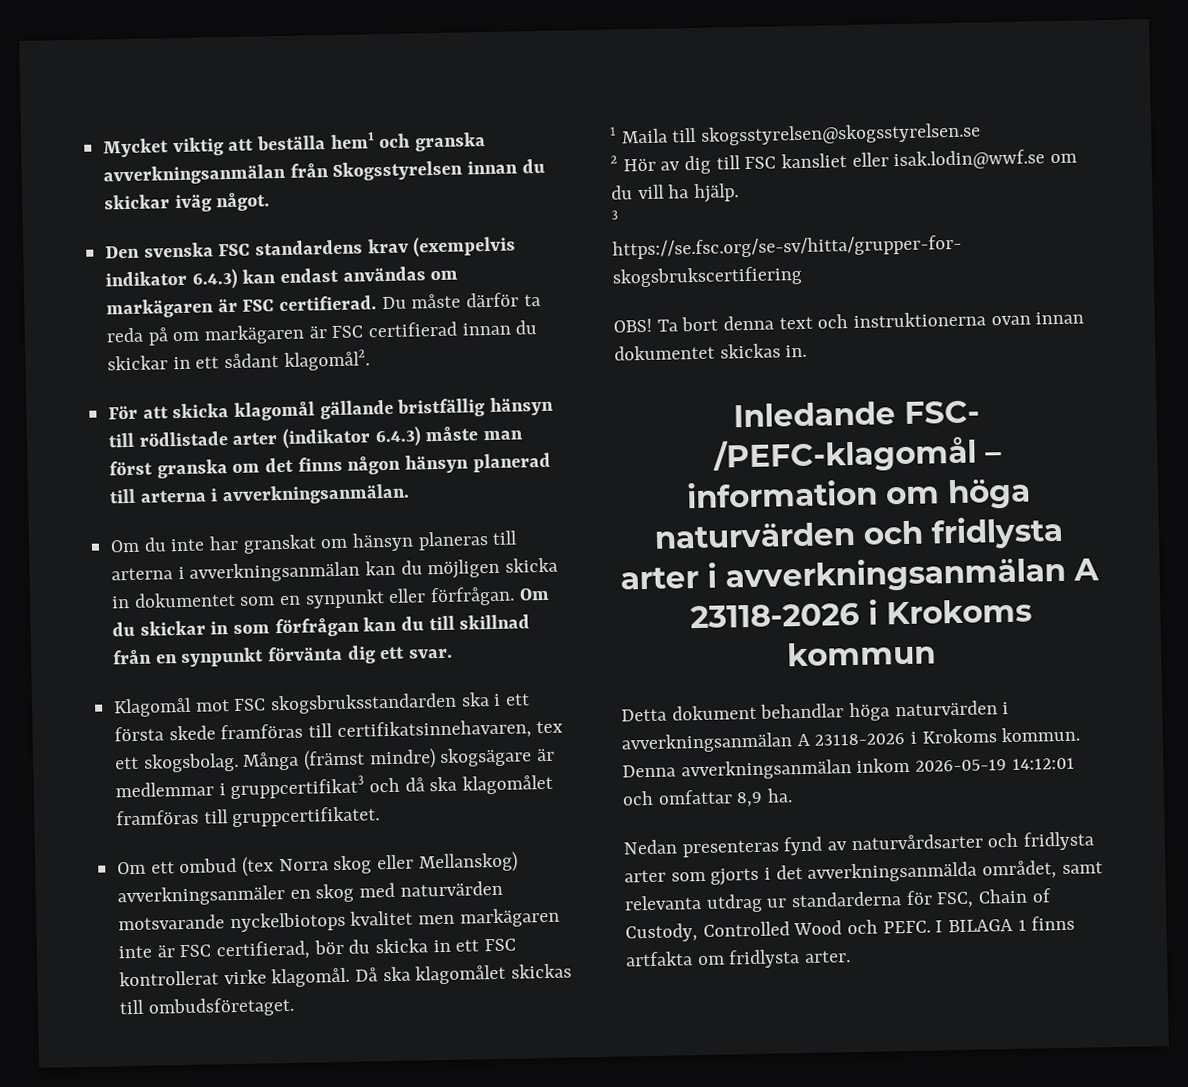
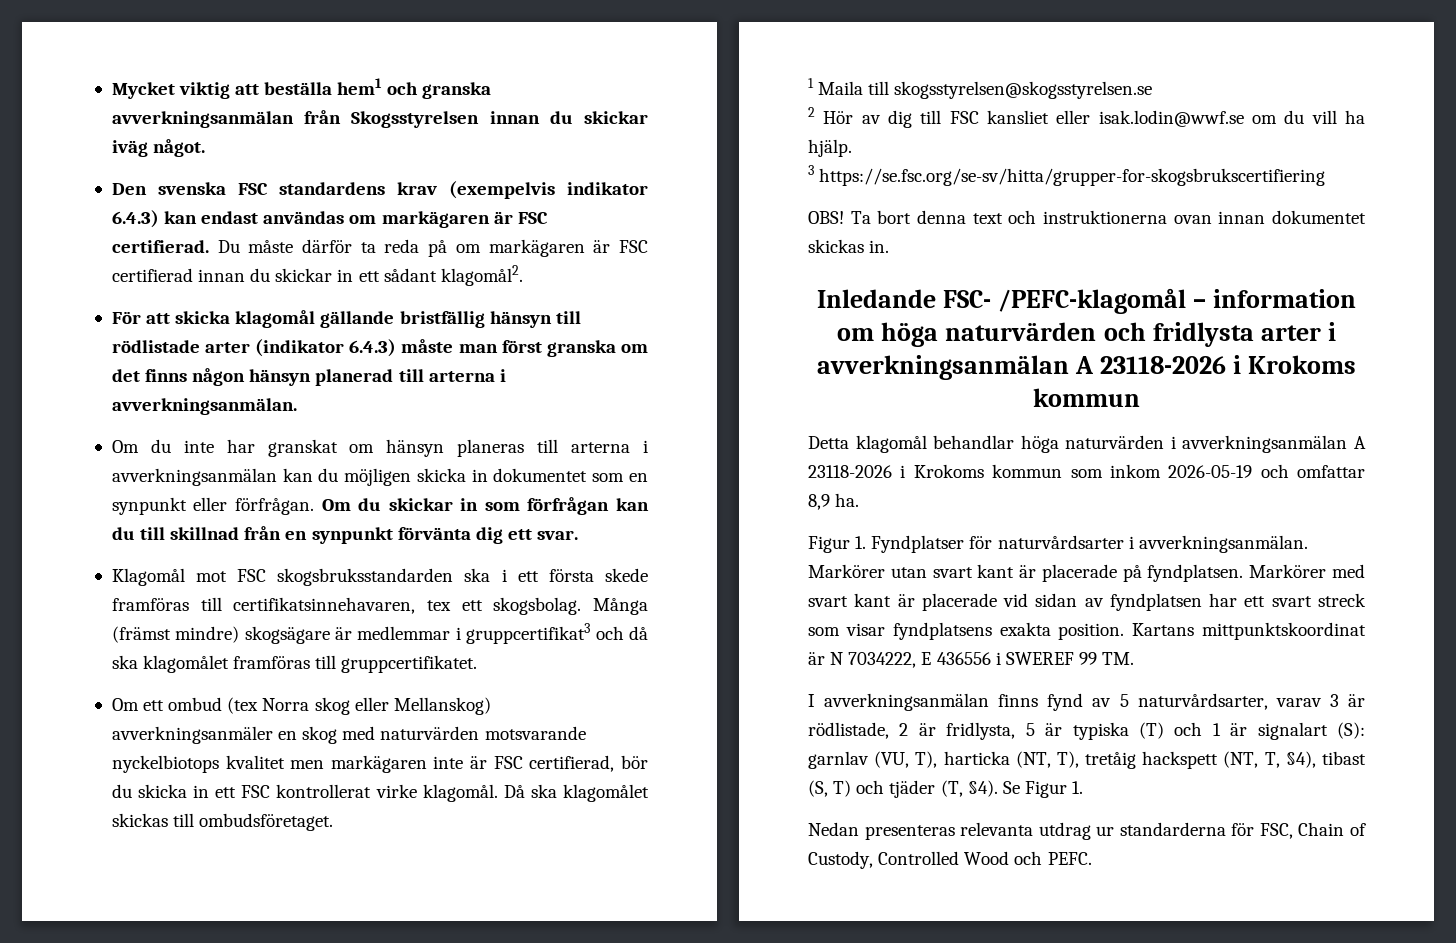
- Detta dokument behandlar höga naturvärden i avverkningsanmälan A 23118-2026 i Krokoms kommun. Denna avverkningsanmälan inkom 2026-05-19 14:12:01 och omfattar 8,9 ha.
+ Detta klagomål behandlar höga naturvärden i avverkningsanmälan A 23118-2026 i Krokoms kommun som inkom 2026-05-19 och omfattar 8,9 ha.
- Nedan presenteras fynd av naturvårdsarter och fridlysta arter som gjorts i det avverkningsanmälda området, samt relevanta utdrag ur standarderna för FSC, Chain of Custody, Controlled Wood och PEFC. I BILAGA 1 finns artfakta om fridlysta arter.
+ Figur 1. Fyndplatser för naturvårdsarter i avverkningsanmälan. Markörer utan svart kant är placerade på fyndplatsen. Markörer med svart kant är placerade vid sidan av fyndplatsen har ett svart streck som visar fyndplatsens exakta position. Kartans mittpunktskoordinat är N 7034222, E 436556 i SWEREF 99 TM.
+ I avverkningsanmälan finns fynd av 5 naturvårdsarter, varav 3 är rödlistade, 2 är fridlysta, 5 är typiska (T) och 1 är signalart (S): garnlav (VU, T), harticka (NT, T), tretåig hackspett (NT, T, §4), tibast (S, T) och tjäder (T, §4). Se Figur 1.
+ Nedan presenteras relevanta utdrag ur standarderna för FSC, Chain of Custody, Controlled Wood och PEFC.

